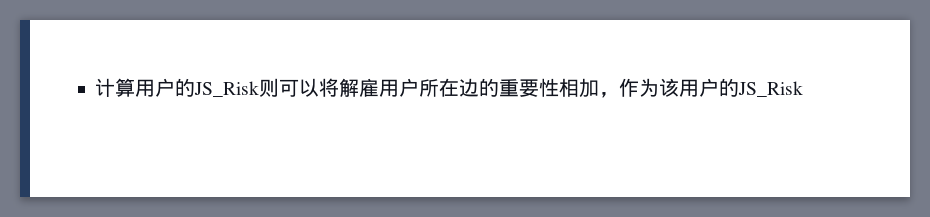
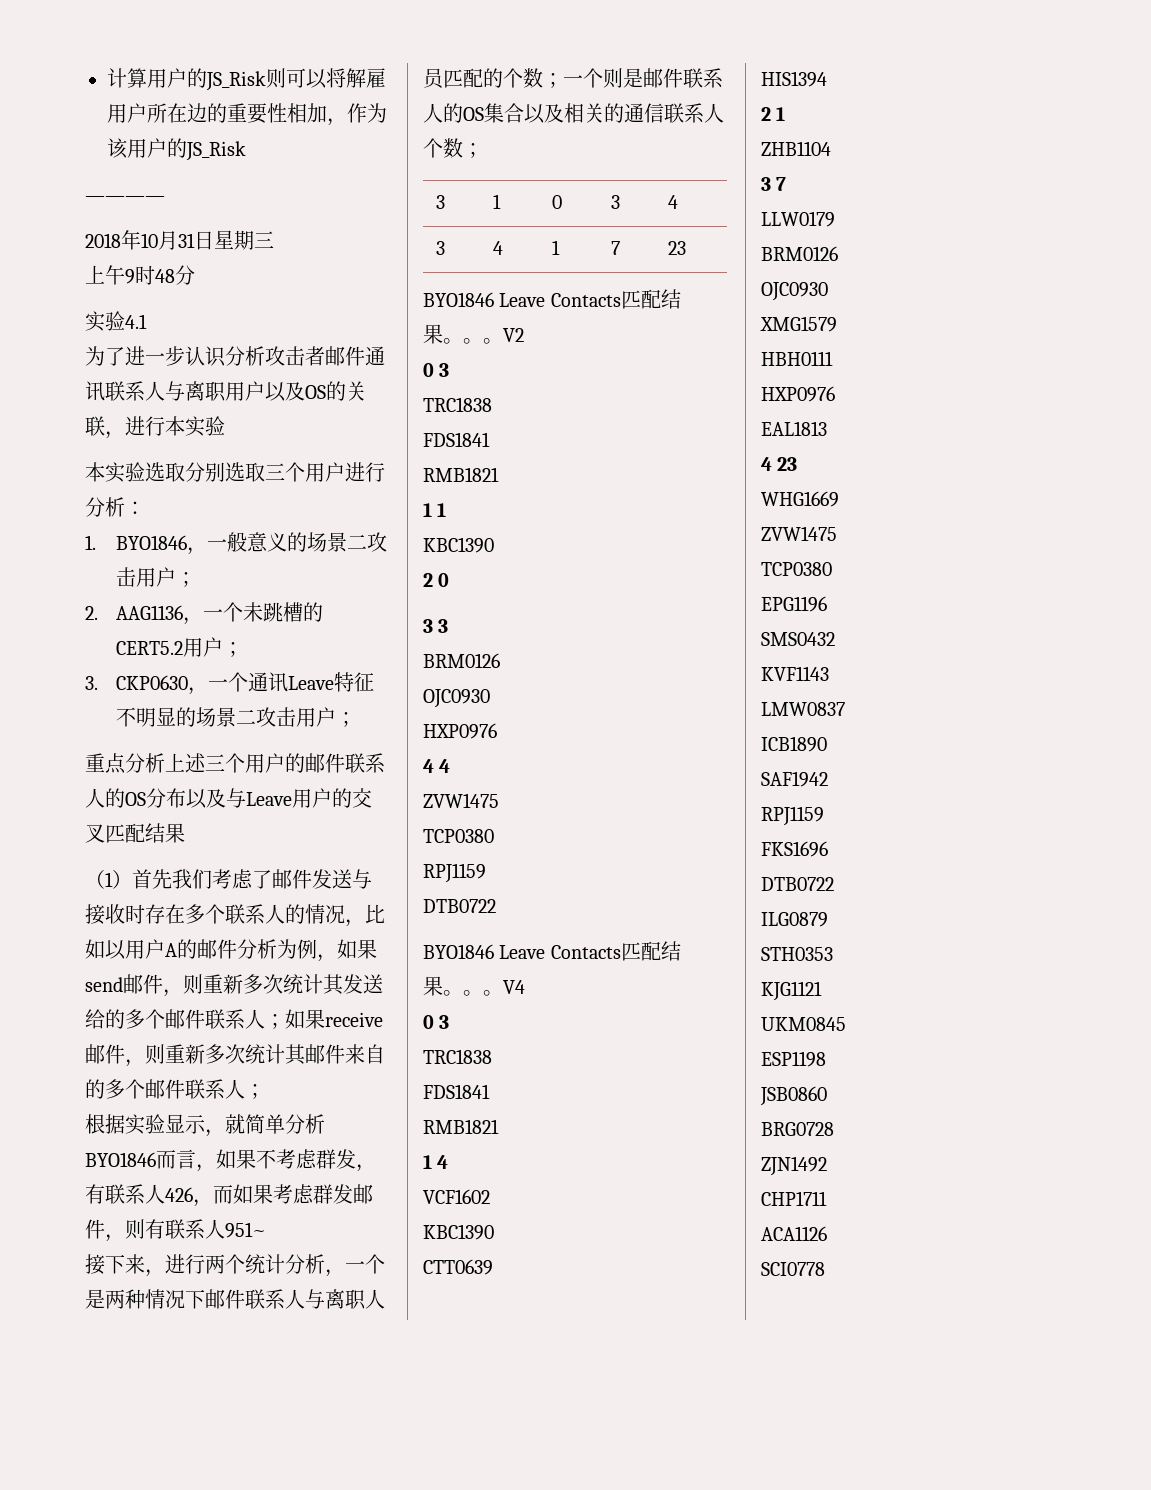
+ ————
+ 2018年10月31日星期三
+ 上午9时48分
+ 实验4.1
+ 为了进一步认识分析攻击者邮件通讯联系人与离职用户以及OS的关联，进行本实验
+ 本实验选取分别选取三个用户进行分析：
+ 1. BYO1846，一般意义的场景二攻击用户；
+ 2. AAG1136，一个未跳槽的CERT5.2用户；
+ 3. CKP0630，一个通讯Leave特征不明显的场景二攻击用户；
+ 重点分析上述三个用户的邮件联系人的OS分布以及与Leave用户的交叉匹配结果
+ （1）首先我们考虑了邮件发送与接收时存在多个联系人的情况，比如以用户A的邮件分析为例，如果send邮件，则重新多次统计其发送给的多个邮件联系人；如果receive邮件，则重新多次统计其邮件来自的多个邮件联系人；
+ 根据实验显示，就简单分析BYO1846而言，如果不考虑群发，有联系人426，而如果考虑群发邮件，则有联系人951~
+ 接下来，进行两个统计分析，一个是两种情况下邮件联系人与离职人员匹配的个数；一个则是邮件联系人的OS集合以及相关的通信联系人个数；
+ 3 | 1 | 0 | 3 | 4
+ 3 | 4 | 1 | 7 | 23
+ BYO1846 Leave Contacts匹配结果。。。V2
+ 0 3
+ TRC1838
+ FDS1841
+ RMB1821
+ 1 1
+ KBC1390
+ 2 0
+ 3 3
+ BRM0126
+ OJC0930
+ HXP0976
+ 4 4
+ ZVW1475
+ TCP0380
+ RPJ1159
+ DTB0722
+ BYO1846 Leave Contacts匹配结果。。。V4
+ 0 3
+ TRC1838
+ FDS1841
+ RMB1821
+ 1 4
+ VCF1602
+ KBC1390
+ CTT0639
+ HIS1394
+ 2 1
+ ZHB1104
+ 3 7
+ LLW0179
+ BRM0126
+ OJC0930
+ XMG1579
+ HBH0111
+ HXP0976
+ EAL1813
+ 4 23
+ WHG1669
+ ZVW1475
+ TCP0380
+ EPG1196
+ SMS0432
+ KVF1143
+ LMW0837
+ ICB1890
+ SAF1942
+ RPJ1159
+ FKS1696
+ DTB0722
+ ILG0879
+ STH0353
+ KJG1121
+ UKM0845
+ ESP1198
+ JSB0860
+ BRG0728
+ ZJN1492
+ CHP1711
+ ACA1126
+ SCI0778

